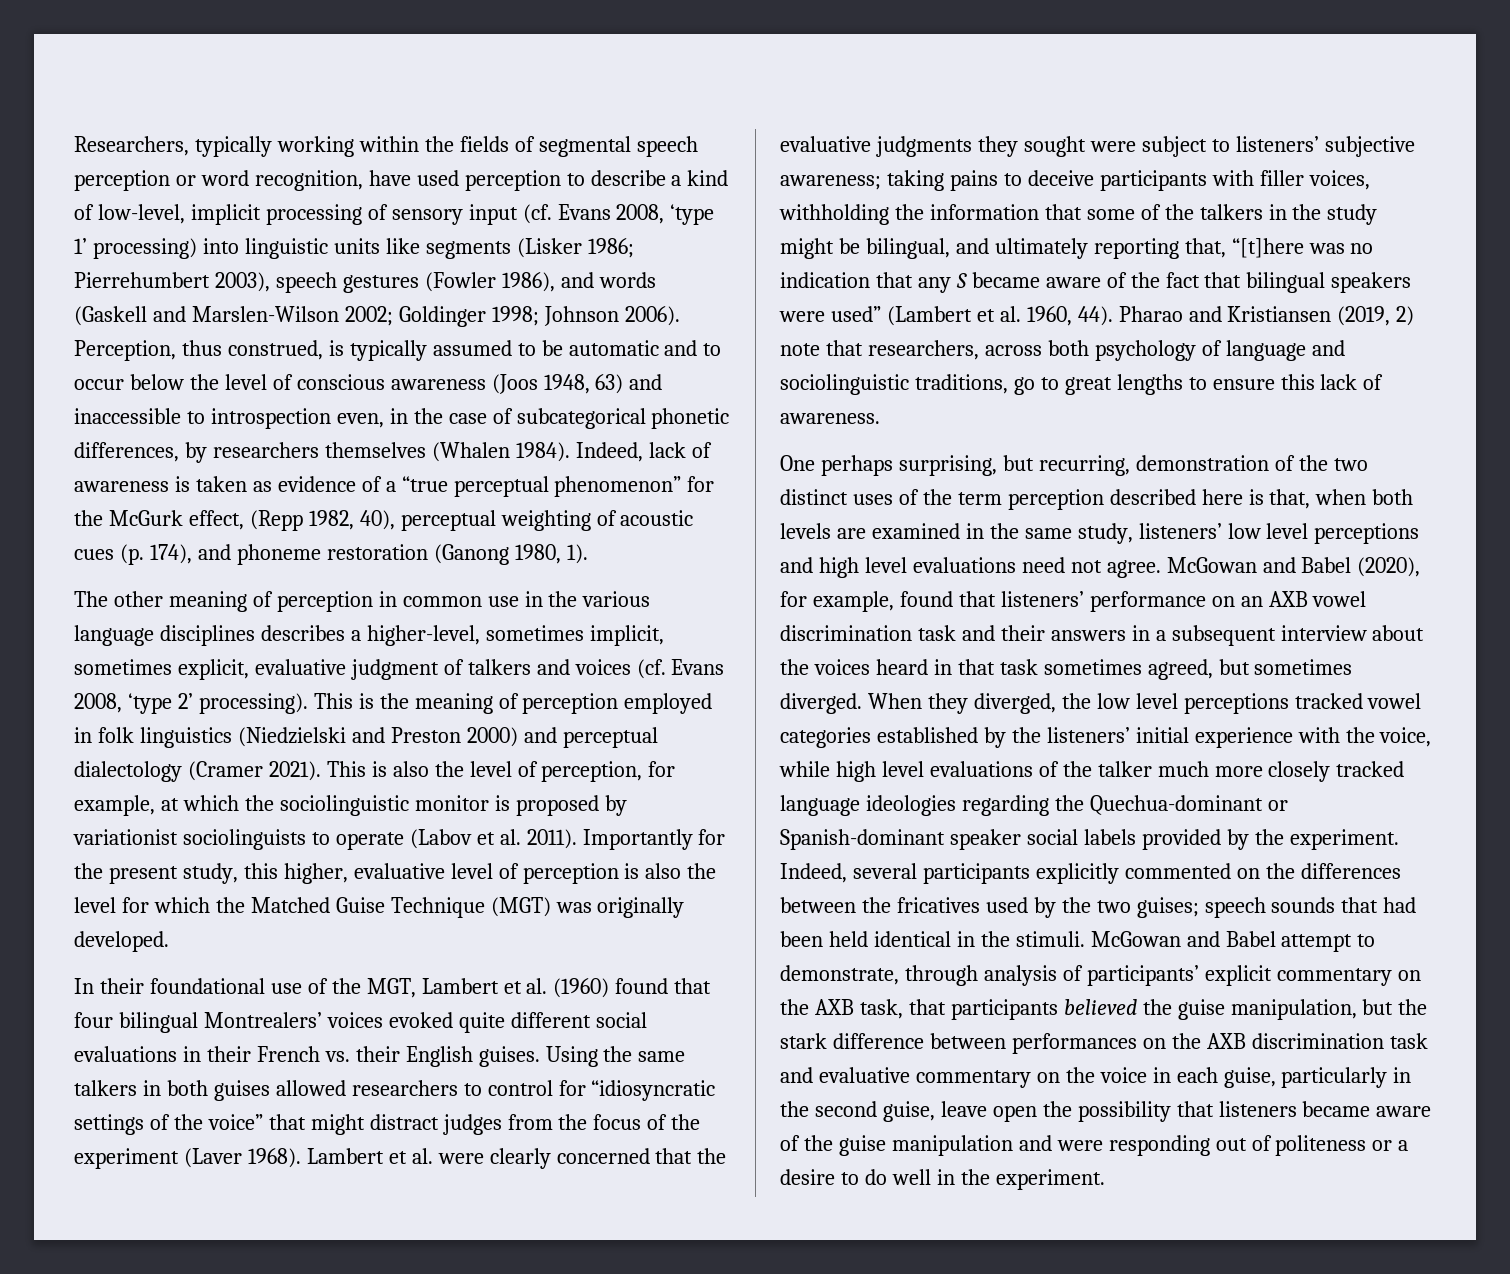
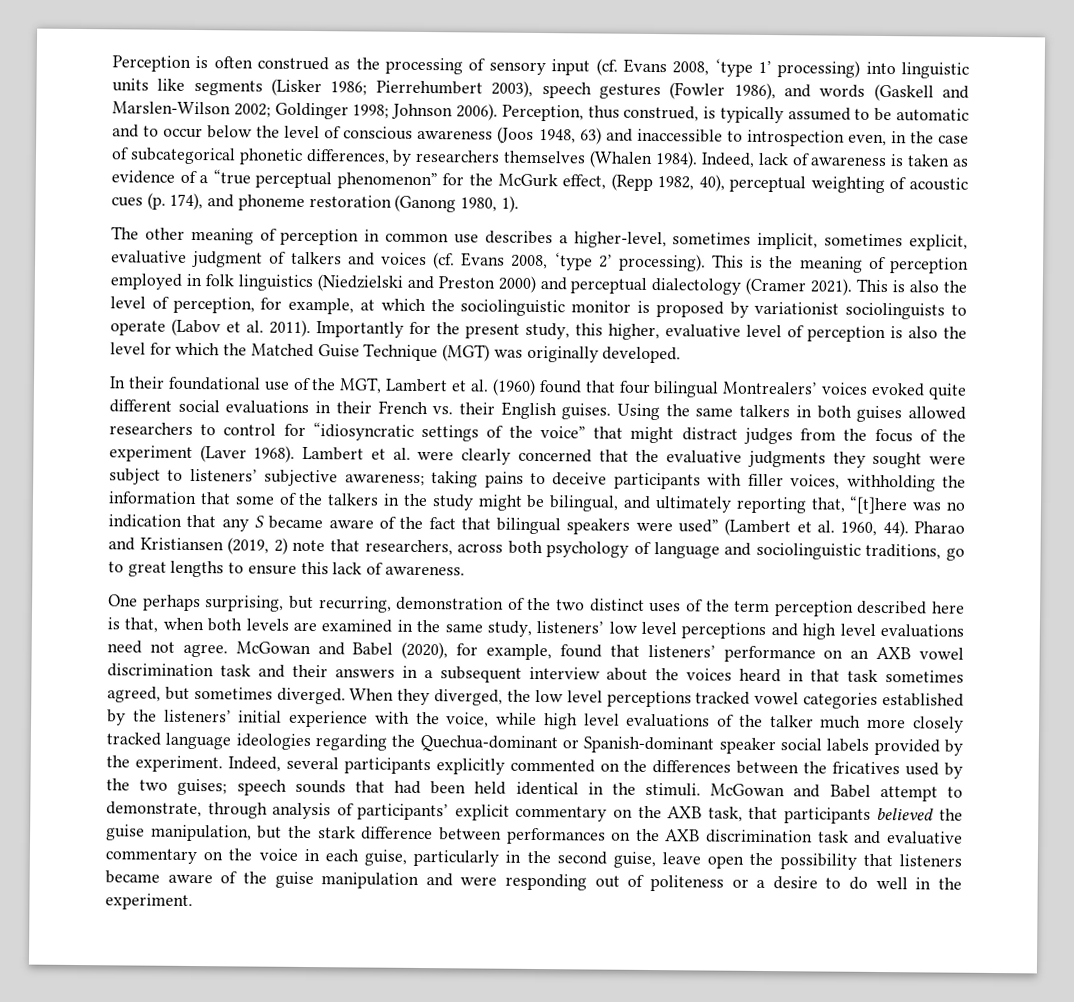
- Researchers, typically working within the fields of segmental speech perception or word recognition, have used perception to describe a kind of low-level, implicit processing of sensory input (cf. Evans 2008, ‘type 1’ processing) into linguistic units like segments (Lisker 1986; Pierrehumbert 2003), speech gestures (Fowler 1986), and words (Gaskell and Marslen-Wilson 2002; Goldinger 1998; Johnson 2006).
+ Perception is often construed as the processing of sensory input (cf. Evans 2008, ‘type 1’ processing) into linguistic units like segments (Lisker 1986; Pierrehumbert 2003), speech gestures (Fowler 1986), and words (Gaskell and Marslen-Wilson 2002; Goldinger 1998; Johnson 2006).
- The other meaning of perception in common use in the various language disciplines describes a higher-level, sometimes implicit, sometimes explicit, evaluative judgment of talkers and voices (cf. Evans 2008, ‘type 2’ processing).
+ The other meaning of perception in common use describes a higher-level, sometimes implicit, sometimes explicit, evaluative judgment of talkers and voices (cf. Evans 2008, ‘type 2’ processing).

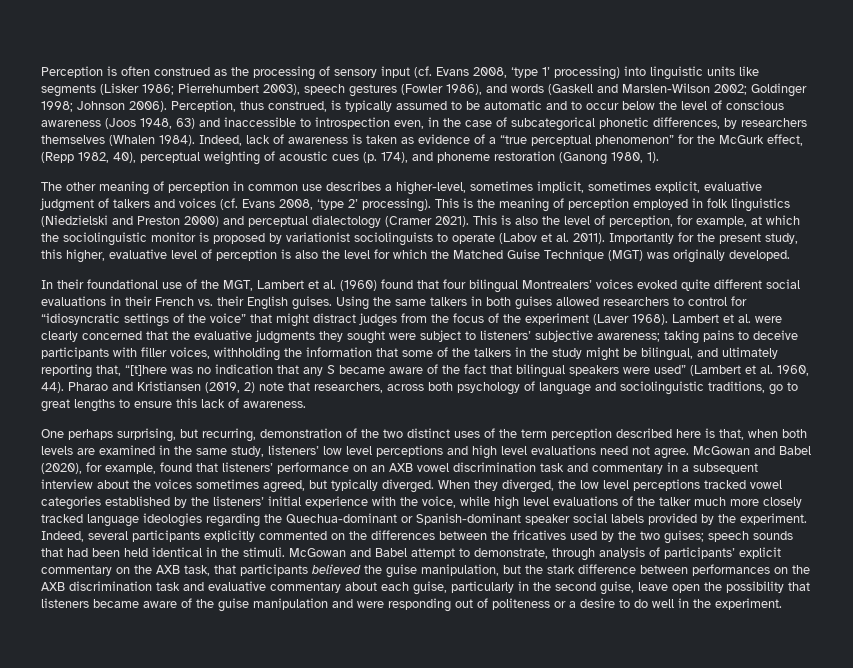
- McGowan and Babel (2020), for example, found that listeners’ performance on an AXB vowel discrimination task and their answers in a subsequent interview about the voices heard in that task sometimes agreed, but sometimes diverged.
+ McGowan and Babel (2020), for example, found that listeners’ performance on an AXB vowel discrimination task and commentary in a subsequent interview about the voices sometimes agreed, but typically diverged.
- McGowan and Babel attempt to demonstrate, through analysis of participants’ explicit commentary on the AXB task, that participants believed the guise manipulation, but the stark difference between performances on the AXB discrimination task and evaluative commentary on the voice in each guise, particularly in the second guise, leave open the possibility that listeners became aware of the guise manipulation and were responding out of politeness or a desire to do well in the experiment.
+ McGowan and Babel attempt to demonstrate, through analysis of participants’ explicit commentary on the AXB task, that participants believed the guise manipulation, but the stark difference between performances on the AXB discrimination task and evaluative commentary about each guise, particularly in the second guise, leave open the possibility that listeners became aware of the guise manipulation and were responding out of politeness or a desire to do well in the experiment.

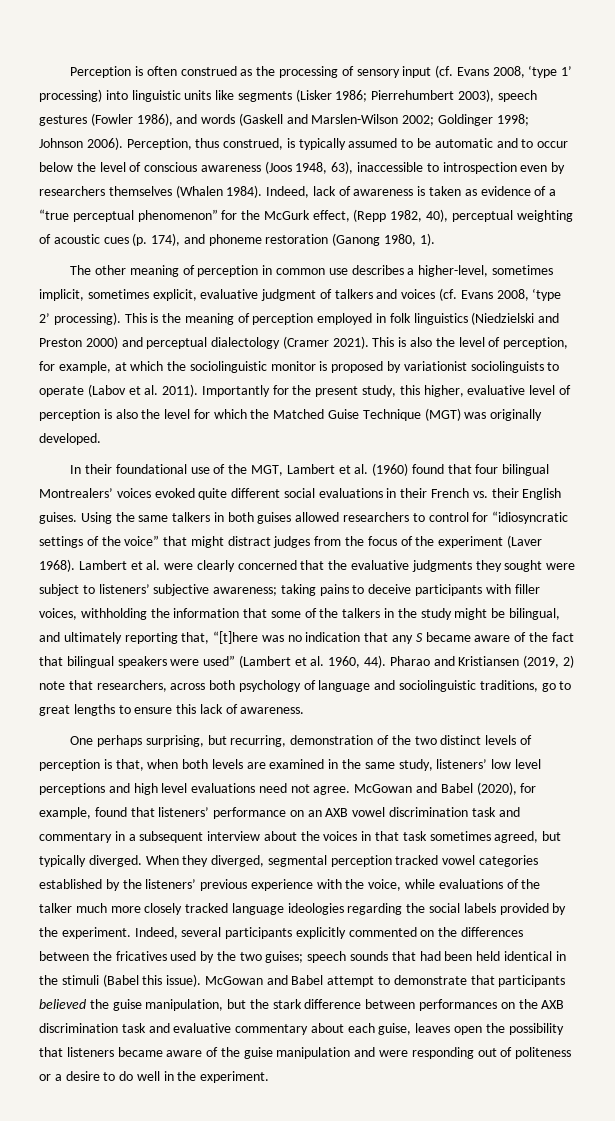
- Perception, thus construed, is typically assumed to be automatic and to occur below the level of conscious awareness (Joos 1948, 63) and inaccessible to introspection even, in the case of subcategorical phonetic differences, by researchers themselves (Whalen 1984).
+ Perception, thus construed, is typically assumed to be automatic and to occur below the level of conscious awareness (Joos 1948, 63), inaccessible to introspection even by researchers themselves (Whalen 1984).
- One perhaps surprising, but recurring, demonstration of the two distinct uses of the term perception described here is that, when both levels are examined in the same study, listeners’ low level perceptions and high level evaluations need not agree.
+ One perhaps surprising, but recurring, demonstration of the two distinct levels of perception is that, when both levels are examined in the same study, listeners’ low level perceptions and high level evaluations need not agree.
- McGowan and Babel (2020), for example, found that listeners’ performance on an AXB vowel discrimination task and commentary in a subsequent interview about the voices sometimes agreed, but typically diverged.
+ McGowan and Babel (2020), for example, found that listeners’ performance on an AXB vowel discrimination task and commentary in a subsequent interview about the voices in that task sometimes agreed, but typically diverged.
- When they diverged, the low level perceptions tracked vowel categories established by the listeners’ initial experience with the voice, while high level evaluations of the talker much more closely tracked language ideologies regarding the Quechua-dominant or Spanish-dominant speaker social labels provided by the experiment.
+ When they diverged, segmental perception tracked vowel categories established by the listeners’ previous experience with the voice, while evaluations of the talker much more closely tracked language ideologies regarding the social labels provided by the experiment.
- Indeed, several participants explicitly commented on the differences between the fricatives used by the two guises; speech sounds that had been held identical in the stimuli.
+ Indeed, several participants explicitly commented on the differences between the fricatives used by the two guises; speech sounds that had been held identical in the stimuli (Babel this issue).
- McGowan and Babel attempt to demonstrate, through analysis of participants’ explicit commentary on the AXB task, that participants believed the guise manipulation, but the stark difference between performances on the AXB discrimination task and evaluative commentary about each guise, particularly in the second guise, leave open the possibility that listeners became aware of the guise manipulation and were responding out of politeness or a desire to do well in the experiment.
+ McGowan and Babel attempt to demonstrate that participants believed the guise manipulation, but the stark difference between performances on the AXB discrimination task and evaluative commentary about each guise, leaves open the possibility that listeners became aware of the guise manipulation and were responding out of politeness or a desire to do well in the experiment.

